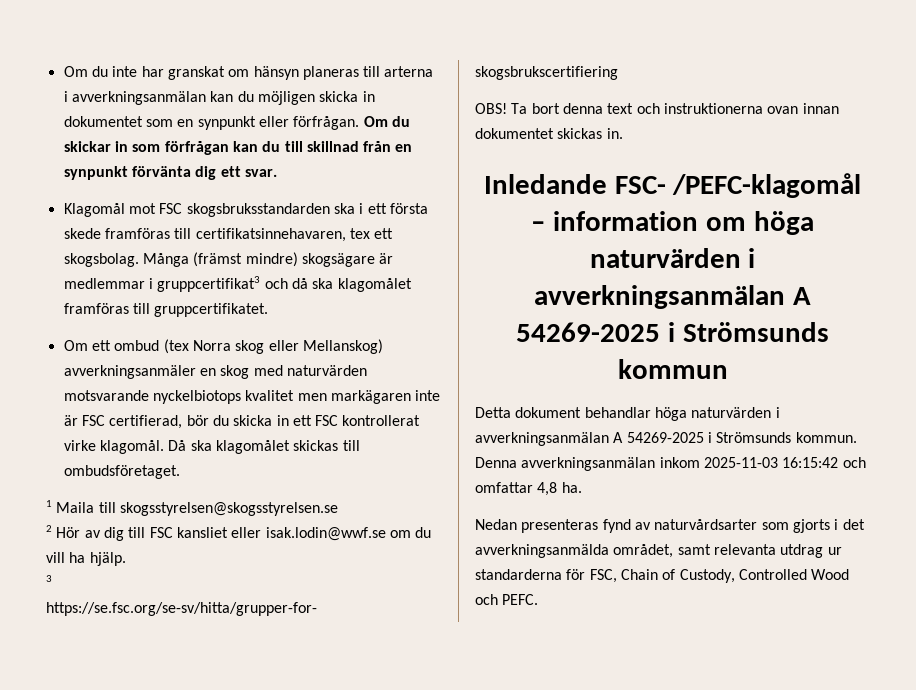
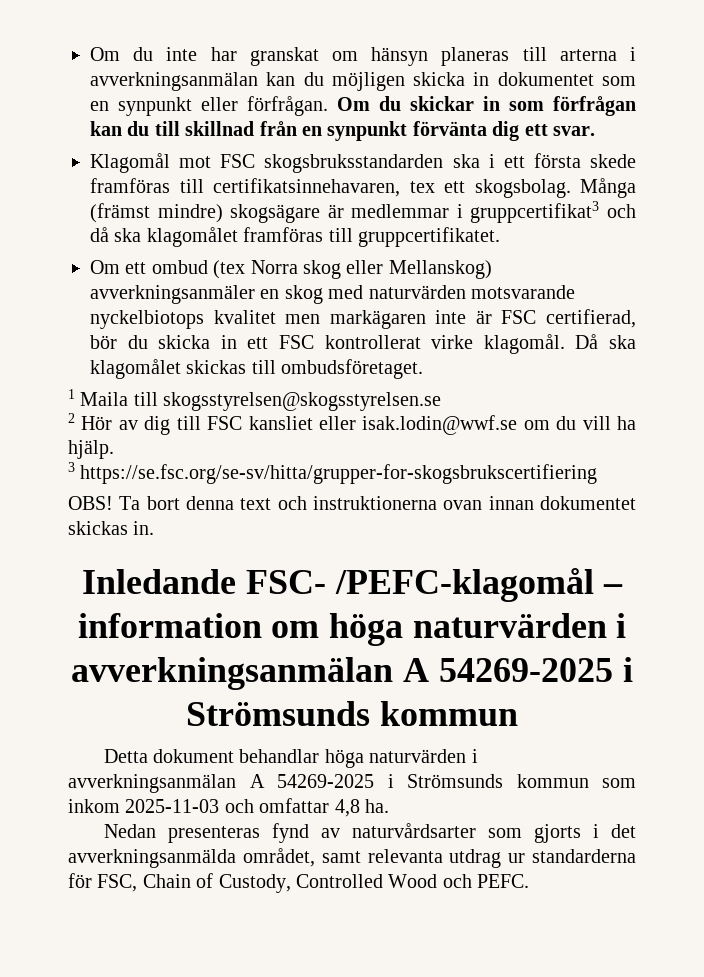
- Detta dokument behandlar höga naturvärden i avverkningsanmälan A 54269-2025 i Strömsunds kommun. Denna avverkningsanmälan inkom 2025-11-03 16:15:42 och omfattar 4,8 ha.
+ Detta dokument behandlar höga naturvärden i avverkningsanmälan A 54269-2025 i Strömsunds kommun som inkom 2025-11-03 och omfattar 4,8 ha.

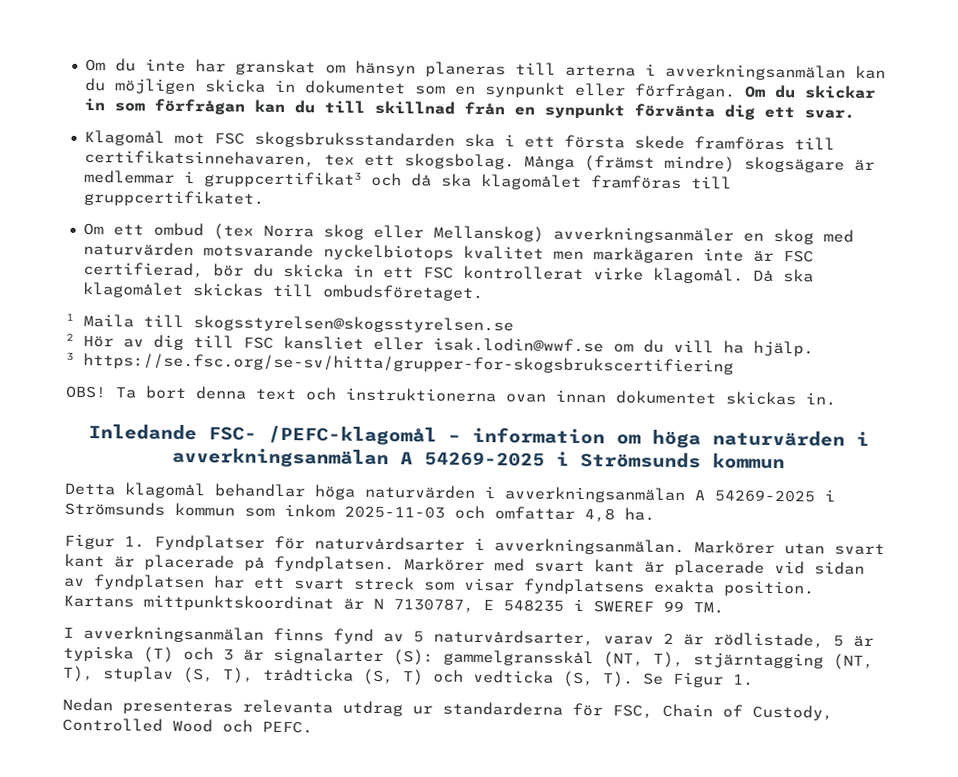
- Detta dokument behandlar höga naturvärden i avverkningsanmälan A 54269-2025 i Strömsunds kommun som inkom 2025-11-03 och omfattar 4,8 ha.
+ Detta klagomål behandlar höga naturvärden i avverkningsanmälan A 54269-2025 i Strömsunds kommun som inkom 2025-11-03 och omfattar 4,8 ha.
- Nedan presenteras fynd av naturvårdsarter som gjorts i det avverkningsanmälda området, samt relevanta utdrag ur standarderna för FSC, Chain of Custody, Controlled Wood och PEFC.
+ Figur 1. Fyndplatser för naturvårdsarter i avverkningsanmälan. Markörer utan svart kant är placerade på fyndplatsen. Markörer med svart kant är placerade vid sidan av fyndplatsen har ett svart streck som visar fyndplatsens exakta position. Kartans mittpunktskoordinat är N 7130787, E 548235 i SWEREF 99 TM.
+ I avverkningsanmälan finns fynd av 5 naturvårdsarter, varav 2 är rödlistade, 5 är typiska (T) och 3 är signalarter (S): gammelgransskål (NT, T), stjärntagging (NT, T), stuplav (S, T), trådticka (S, T) och vedticka (S, T). Se Figur 1.
+ Nedan presenteras relevanta utdrag ur standarderna för FSC, Chain of Custody, Controlled Wood och PEFC.

